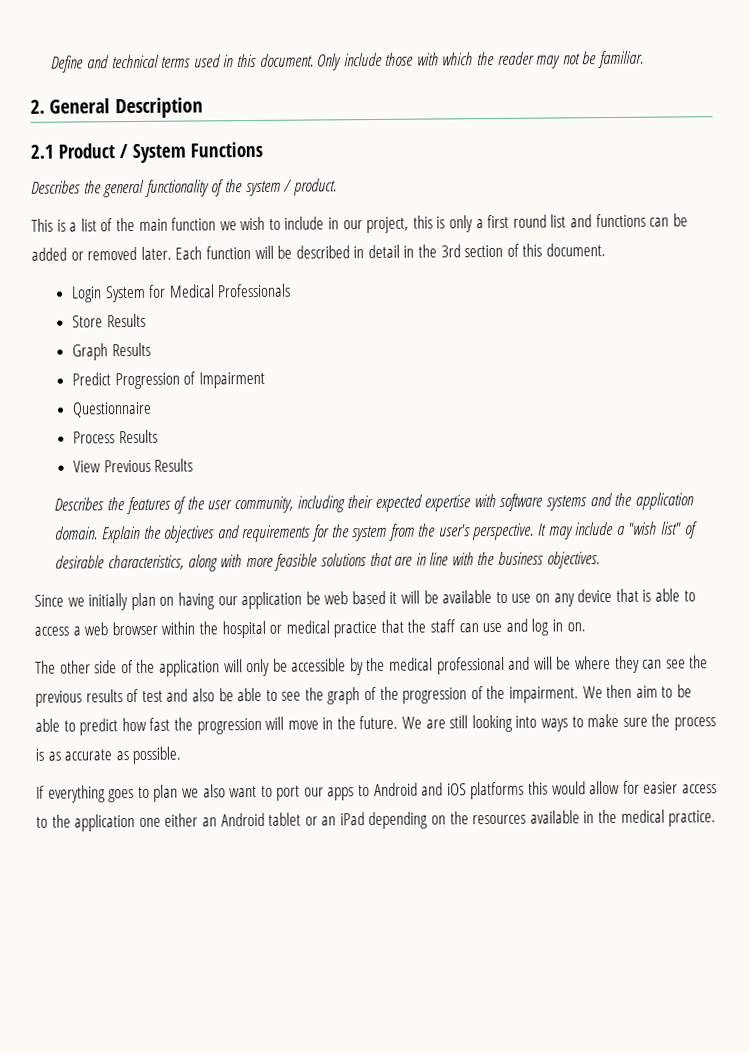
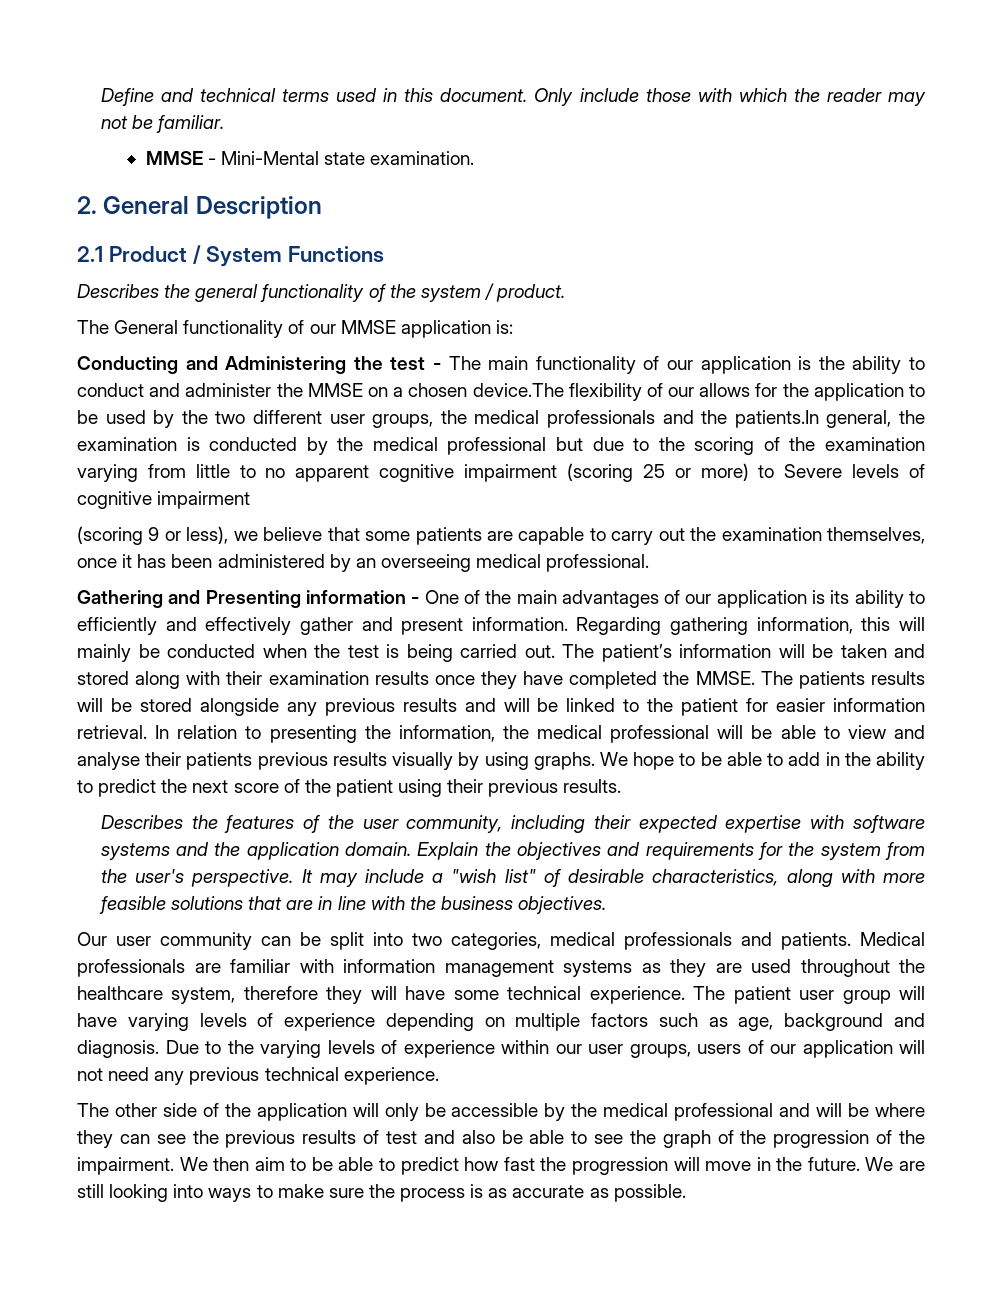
+ MMSE - Mini-Mental state examination.
- This is a list of the main function we wish to include in our project, this is only a first round list and functions can be added or removed later. Each function will be described in detail in the 3rd section of this document.
- Login System for Medical Professionals
- Store Results
- Graph Results
- Predict Progression of Impairment
- Questionnaire
- Process Results
- View Previous Results
+ The General functionality of our MMSE application is:
+ Conducting and Administering the test - The main functionality of our application is the ability to conduct and administer the MMSE on a chosen device.The flexibility of our allows for the application to be used by the two different user groups, the medical professionals and the patients.In general, the examination is conducted by the medical professional but due to the scoring of the examination varying from little to no apparent cognitive impairment (scoring 25 or more) to Severe levels of cognitive impairment
+ (scoring 9 or less), we believe that some patients are capable to carry out the examination themselves, once it has been administered by an overseeing medical professional.
+ Gathering and Presenting information - One of the main advantages of our application is its ability to efficiently and effectively gather and present information. Regarding gathering information, this will mainly be conducted when the test is being carried out. The patient’s information will be taken and stored along with their examination results once they have completed the MMSE. The patients results will be stored alongside any previous results and will be linked to the patient for easier information retrieval. In relation to presenting the information, the medical professional will be able to view and analyse their patients previous results visually by using graphs. We hope to be able to add in the ability to predict the next score of the patient using their previous results.
- Since we initially plan on having our application be web based it will be available to use on any device that is able to access a web browser within the hospital or medical practice that the staff can use and log in on.
+ Our user community can be split into two categories, medical professionals and patients. Medical professionals are familiar with information management systems as they are used throughout the healthcare system, therefore they will have some technical experience. The patient user group will have varying levels of experience depending on multiple factors such as age, background and diagnosis. Due to the varying levels of experience within our user groups, users of our application will not need any previous technical experience.
- If everything goes to plan we also want to port our apps to Android and iOS platforms this would allow for easier access to the application one either an Android tablet or an iPad depending on the resources available in the medical practice.

